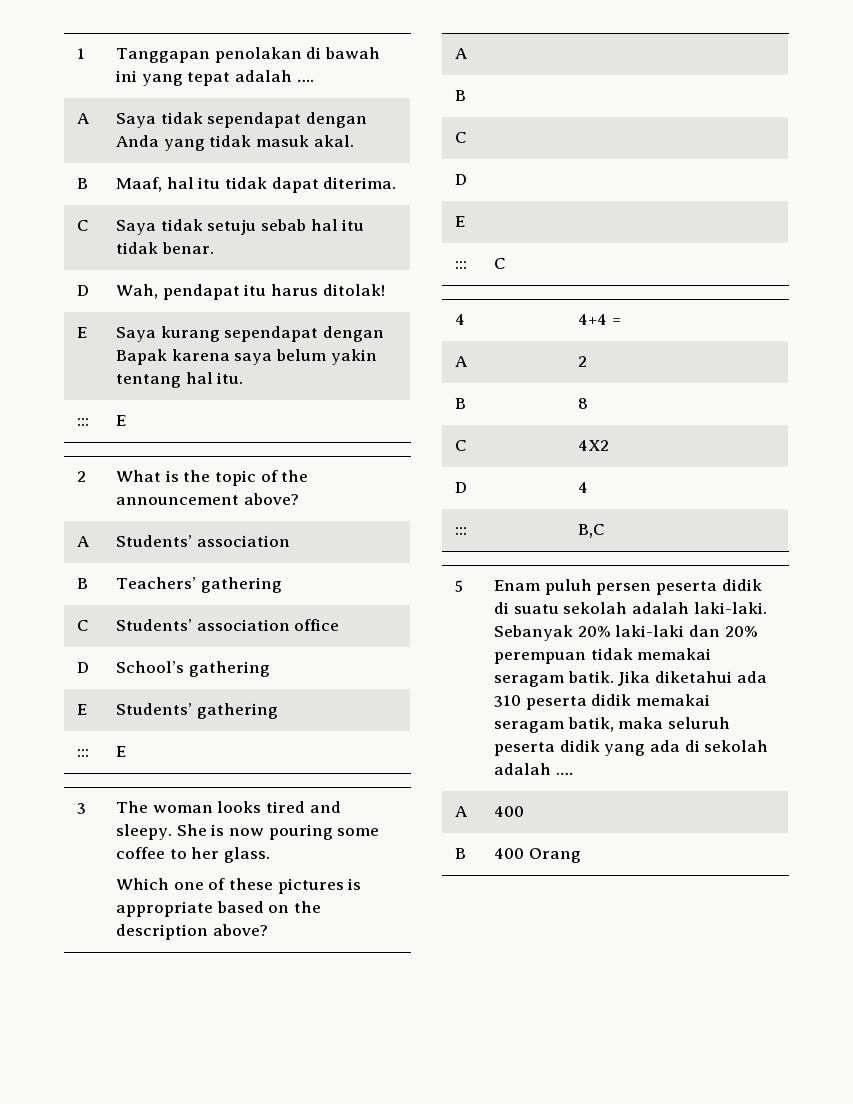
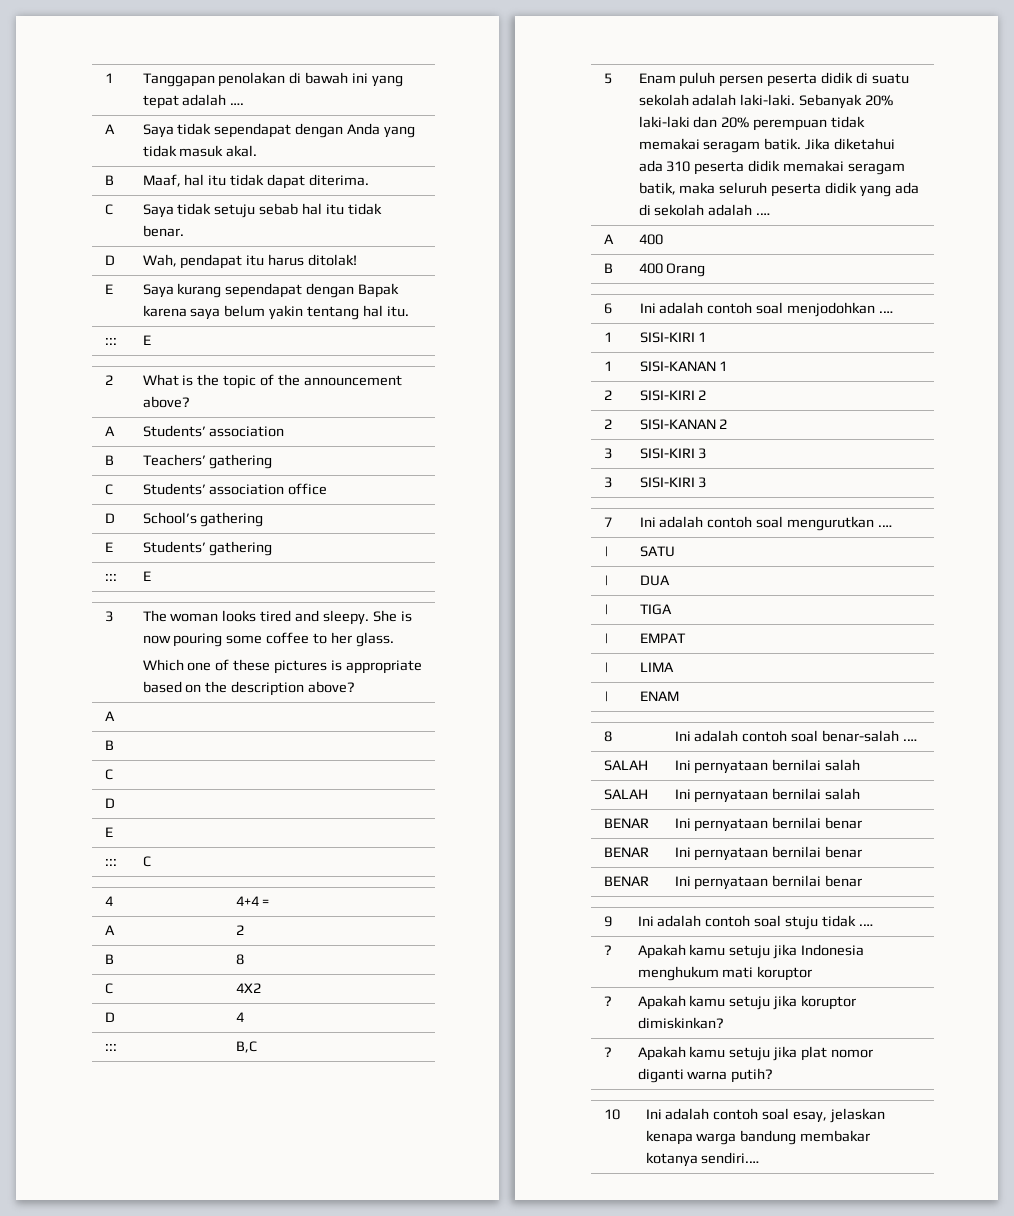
+ 6 | Ini adalah contoh soal menjodohkan .…
+ 1 | SISI-KIRI 1
+ 1 | SISI-KANAN 1
+ 2 | SISI-KIRI 2
+ 2 | SISI-KANAN 2
+ 3 | SISI-KIRI 3
+ 3 | SISI-KIRI 3
+ 7 | Ini adalah contoh soal mengurutkan .…
+ | | SATU
+ | | DUA
+ | | TIGA
+ | | EMPAT
+ | | LIMA
+ | | ENAM
+ 8 | Ini adalah contoh soal benar-salah .…
+ SALAH | Ini pernyataan bernilai salah
+ SALAH | Ini pernyataan bernilai salah
+ BENAR | Ini pernyataan bernilai benar
+ BENAR | Ini pernyataan bernilai benar
+ BENAR | Ini pernyataan bernilai benar
+ 9 | Ini adalah contoh soal stuju tidak .…
+ ? | Apakah kamu setuju jika Indonesia menghukum mati koruptor
+ ? | Apakah kamu setuju jika koruptor dimiskinkan?
+ ? | Apakah kamu setuju jika plat nomor diganti warna putih?
+ 10 | Ini adalah contoh soal esay, jelaskan kenapa warga bandung membakar kotanya sendiri.…

